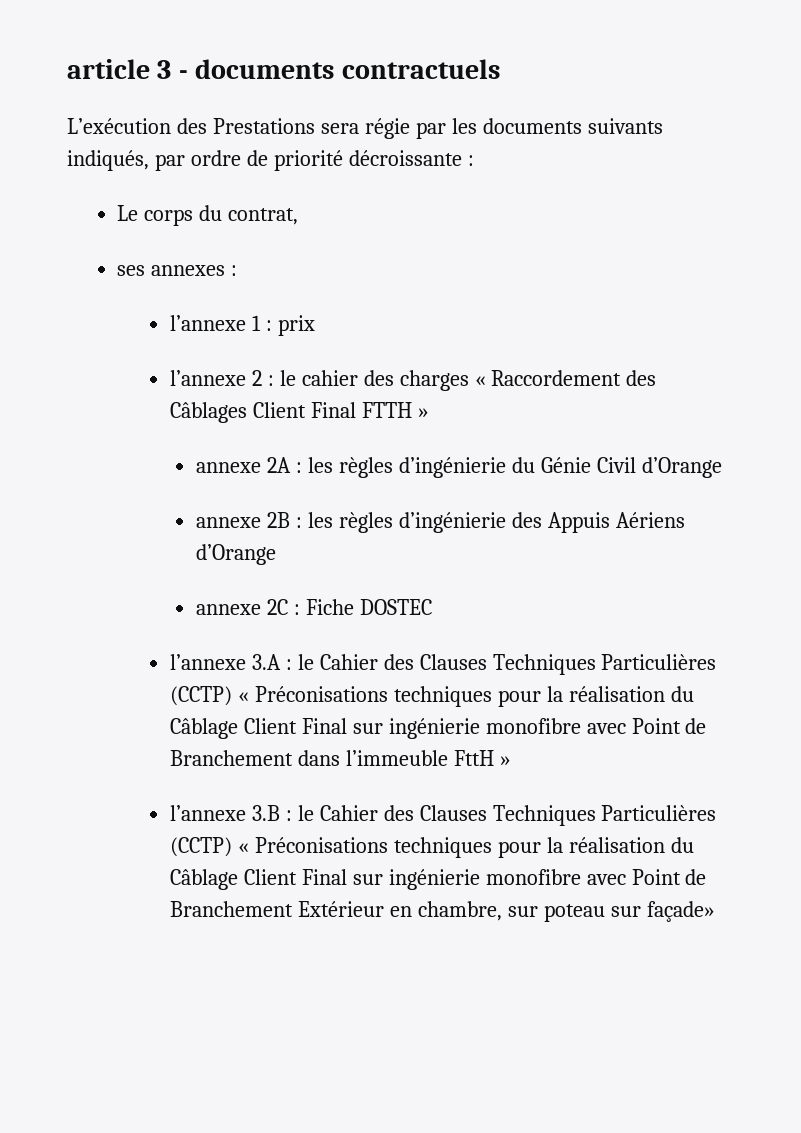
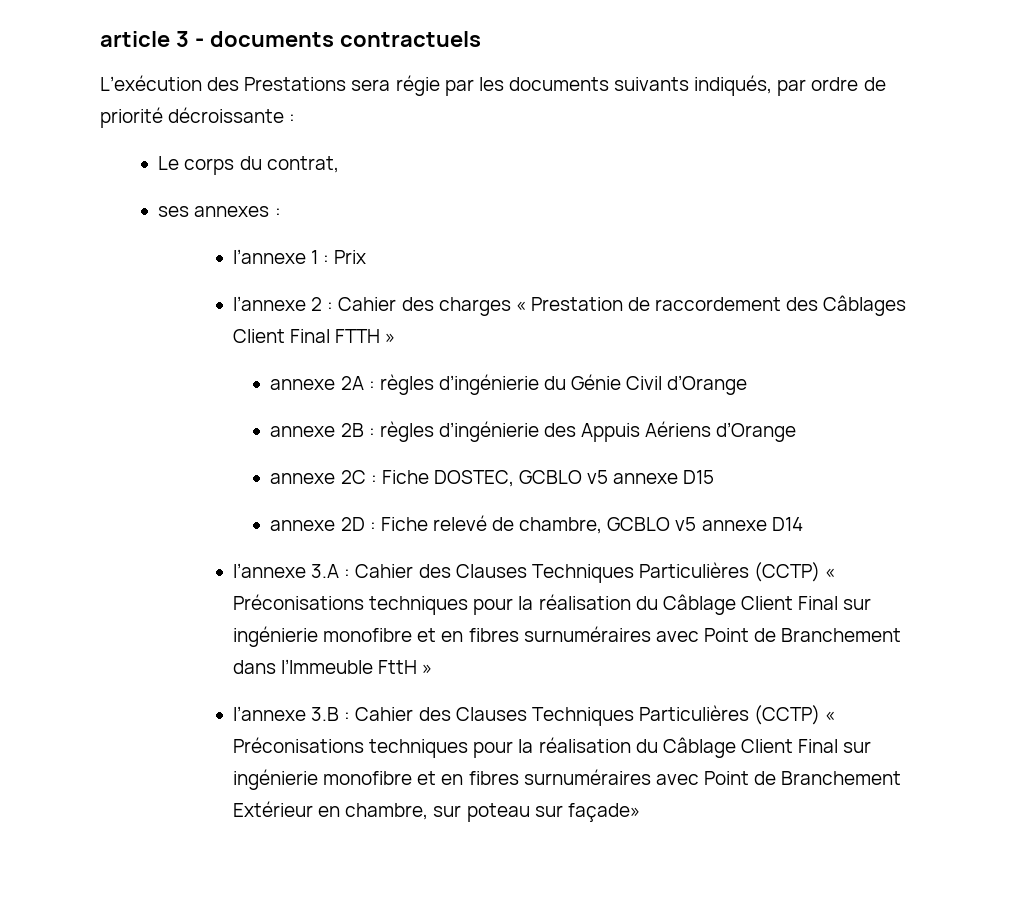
- l’annexe 1 : prix
+ l’annexe 1 : Prix
- l’annexe 2 : le cahier des charges « Raccordement des Câblages Client Final FTTH »
+ l’annexe 2 : Cahier des charges « Prestation de raccordement des Câblages Client Final FTTH »
- annexe 2A : les règles d’ingénierie du Génie Civil d’Orange
+ annexe 2A : règles d’ingénierie du Génie Civil d’Orange
- annexe 2B : les règles d’ingénierie des Appuis Aériens d’Orange
+ annexe 2B : règles d’ingénierie des Appuis Aériens d’Orange
- annexe 2C : Fiche DOSTEC
+ annexe 2C : Fiche DOSTEC, GCBLO v5 annexe D15
+ annexe 2D : Fiche relevé de chambre, GCBLO v5 annexe D14
- l’annexe 3.A : le Cahier des Clauses Techniques Particulières (CCTP) « Préconisations techniques pour la réalisation du Câblage Client Final sur ingénierie monofibre avec Point de Branchement dans l’immeuble FttH »
+ l’annexe 3.A : Cahier des Clauses Techniques Particulières (CCTP) « Préconisations techniques pour la réalisation du Câblage Client Final sur ingénierie monofibre et en fibres surnuméraires avec Point de Branchement dans l’Immeuble FttH »
- l’annexe 3.B : le Cahier des Clauses Techniques Particulières (CCTP) « Préconisations techniques pour la réalisation du Câblage Client Final sur ingénierie monofibre avec Point de Branchement Extérieur en chambre, sur poteau sur façade»
+ l’annexe 3.B : Cahier des Clauses Techniques Particulières (CCTP) « Préconisations techniques pour la réalisation du Câblage Client Final sur ingénierie monofibre et en fibres surnuméraires avec Point de Branchement Extérieur en chambre, sur poteau sur façade»

